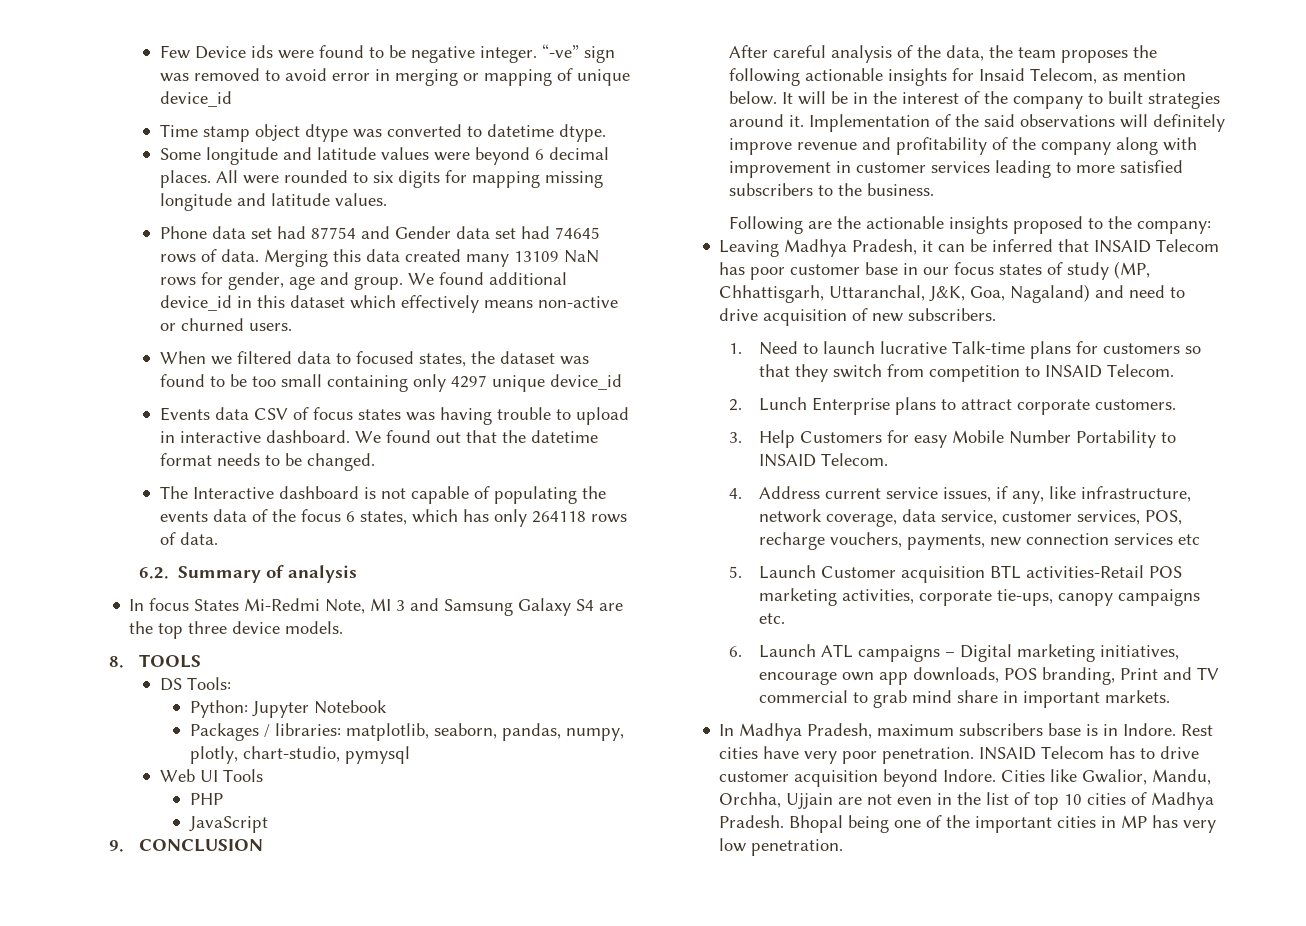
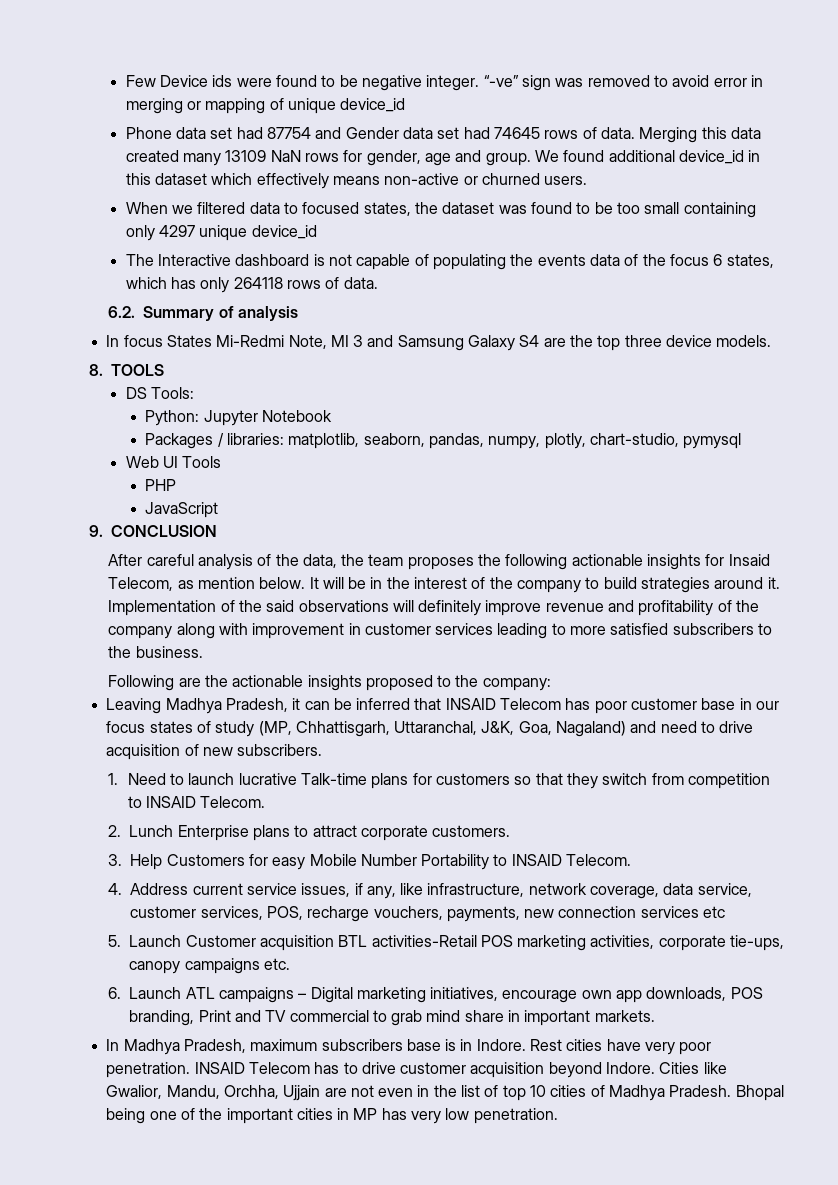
- Time stamp object dtype was converted to datetime dtype.
- Some longitude and latitude values were beyond 6 decimal places. All were rounded to six digits for mapping missing longitude and latitude values.
- Events data CSV of focus states was having trouble to upload in interactive dashboard. We found out that the datetime format needs to be changed.
- It will be in the interest of the company to built strategies around it.
+ It will be in the interest of the company to build strategies around it.

